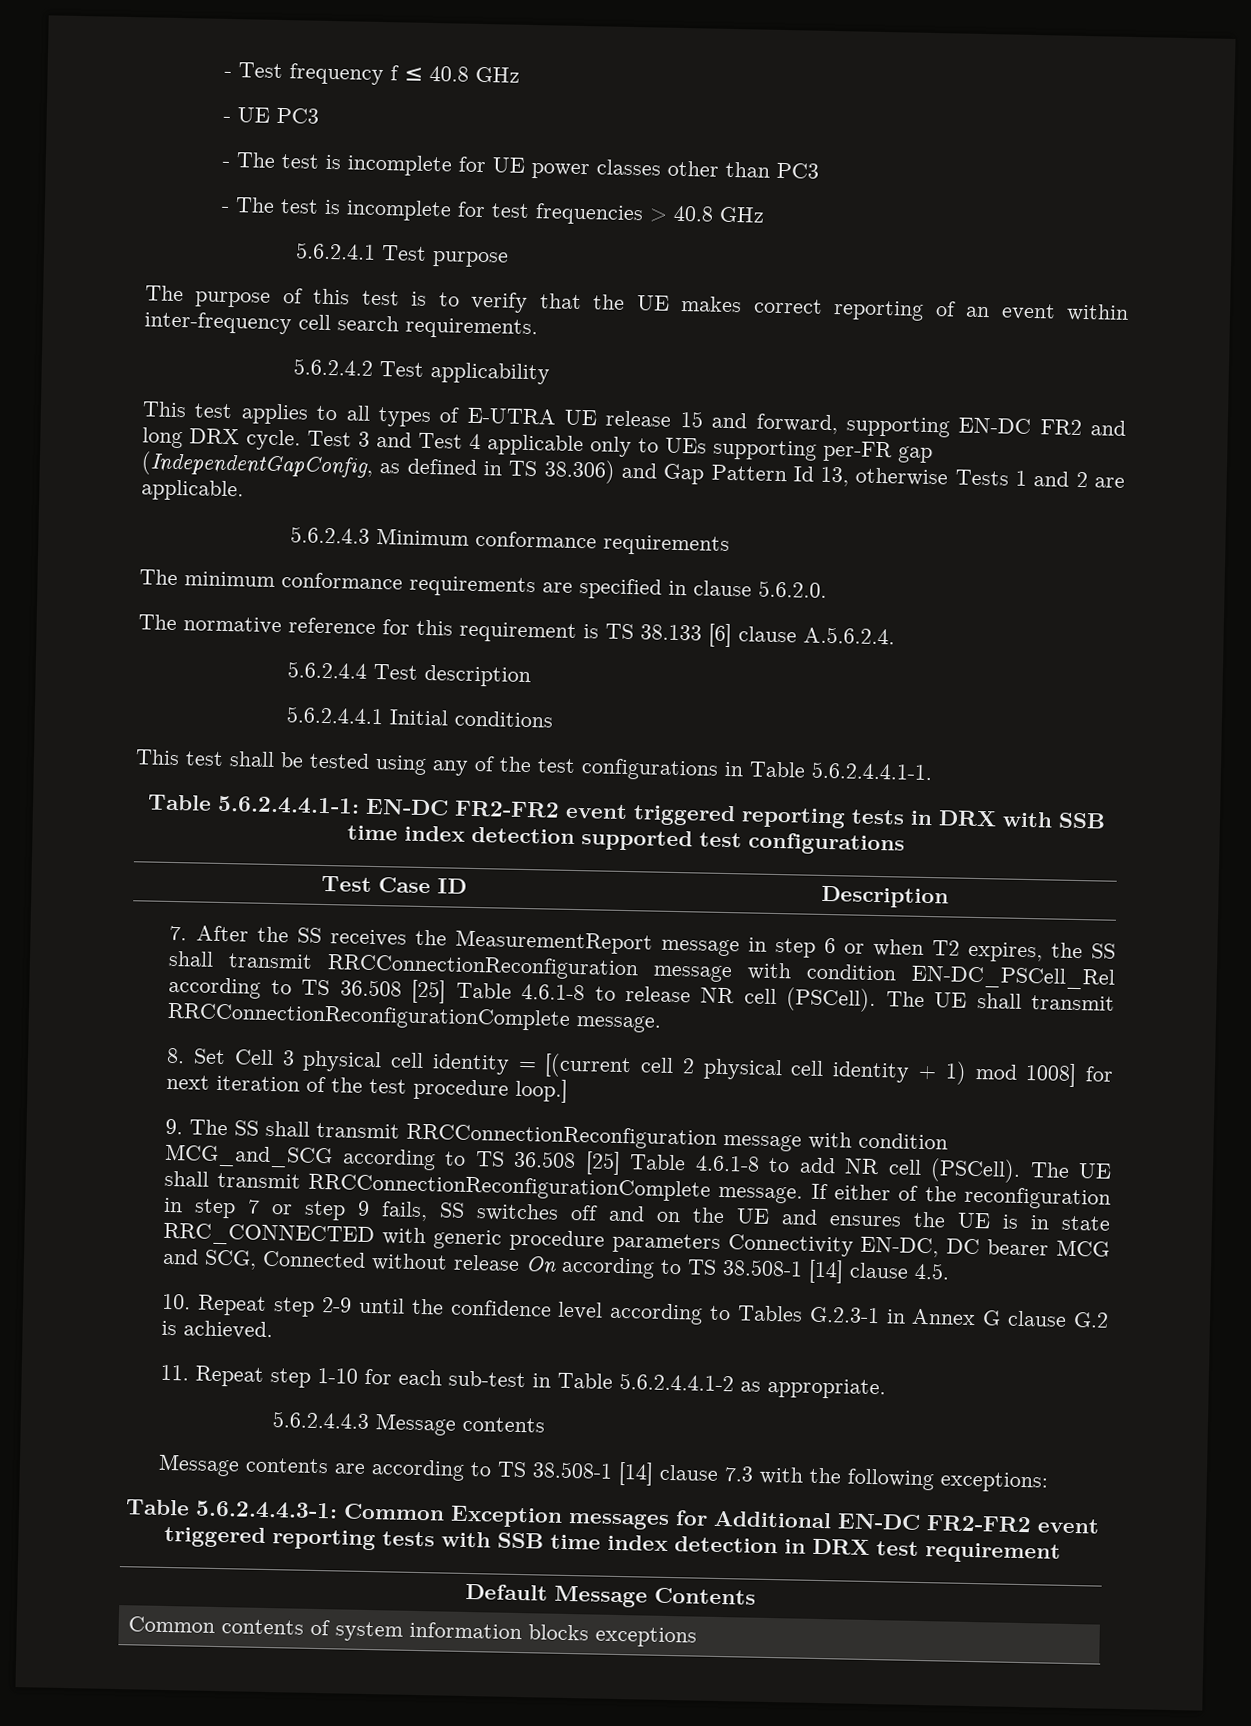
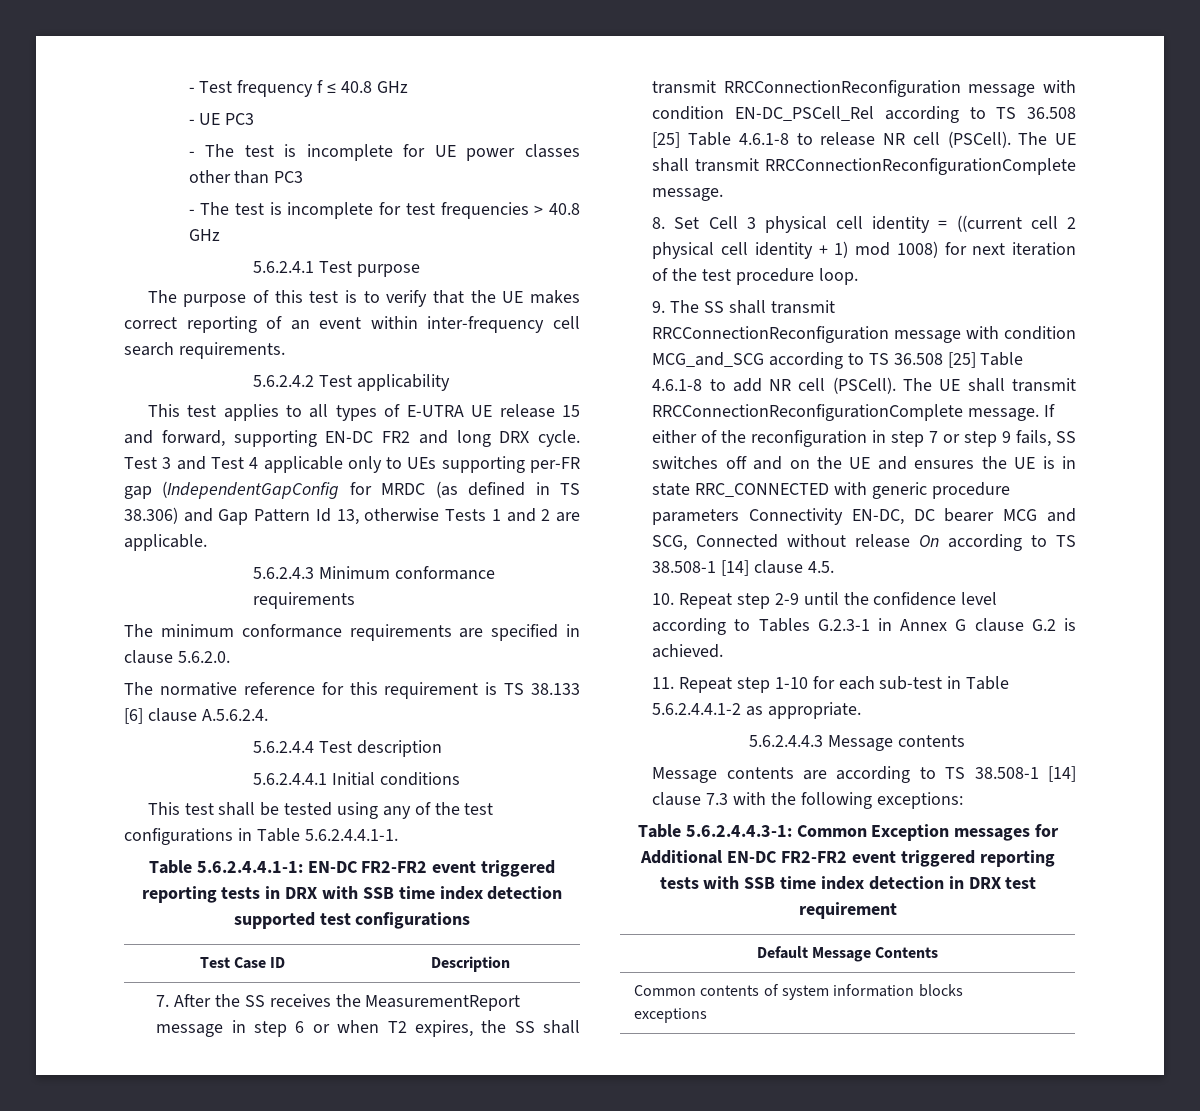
- Test 3 and Test 4 applicable only to UEs supporting per-FR gap (IndependentGapConfig, as defined in TS 38.306) and Gap Pattern Id 13, otherwise Tests 1 and 2 are applicable.
+ Test 3 and Test 4 applicable only to UEs supporting per-FR gap (IndependentGapConfig for MRDC (as defined in TS 38.306) and Gap Pattern Id 13, otherwise Tests 1 and 2 are applicable.
- 8. Set Cell 3 physical cell identity = [(current cell 2 physical cell identity + 1) mod 1008] for next iteration of the test procedure loop.]
+ 8. Set Cell 3 physical cell identity = ((current cell 2 physical cell identity + 1) mod 1008) for next iteration of the test procedure loop.

